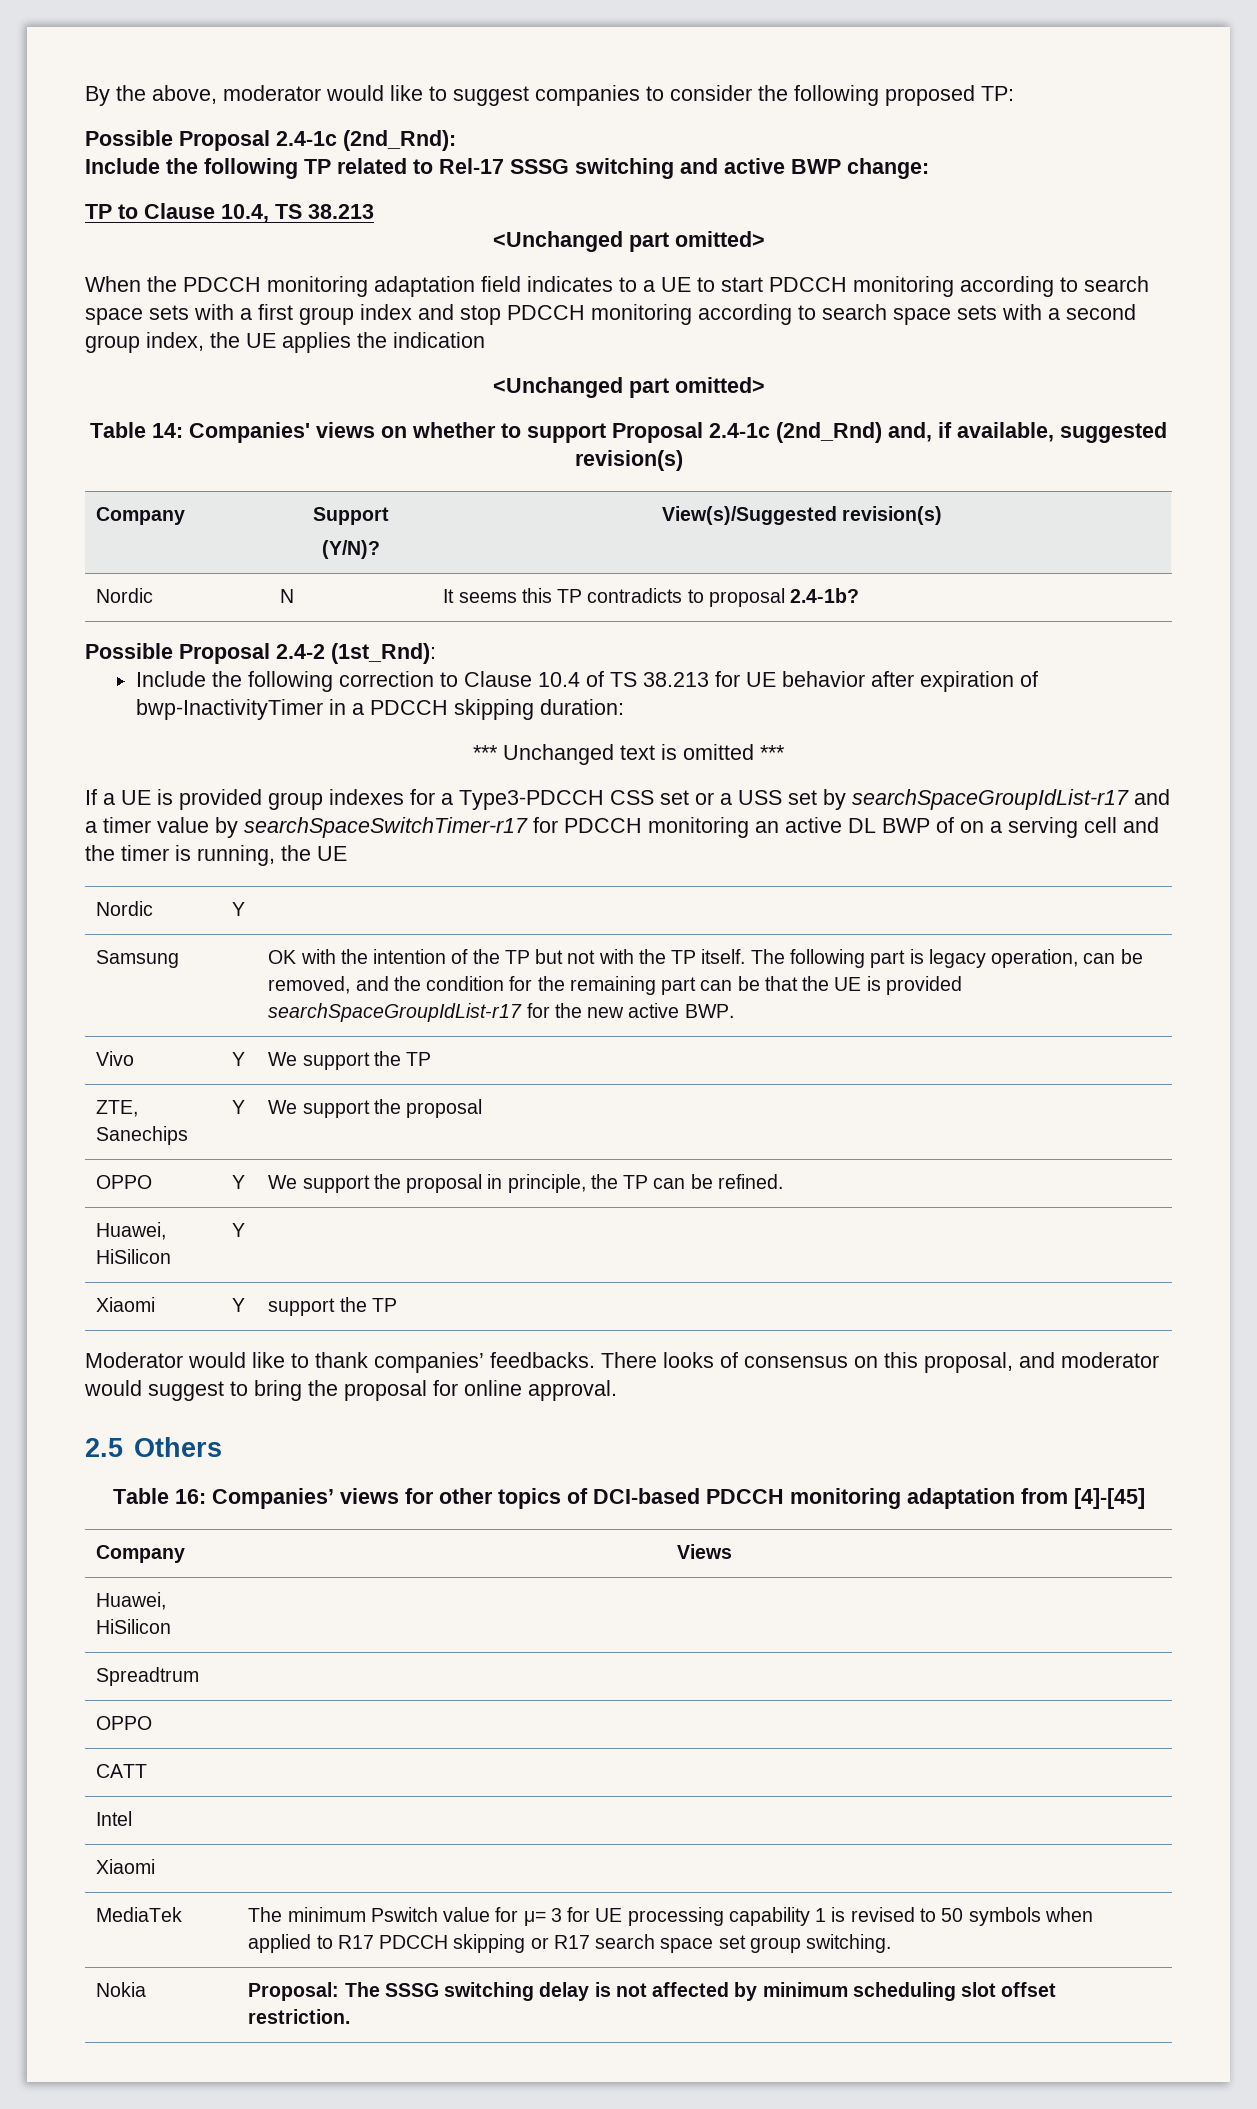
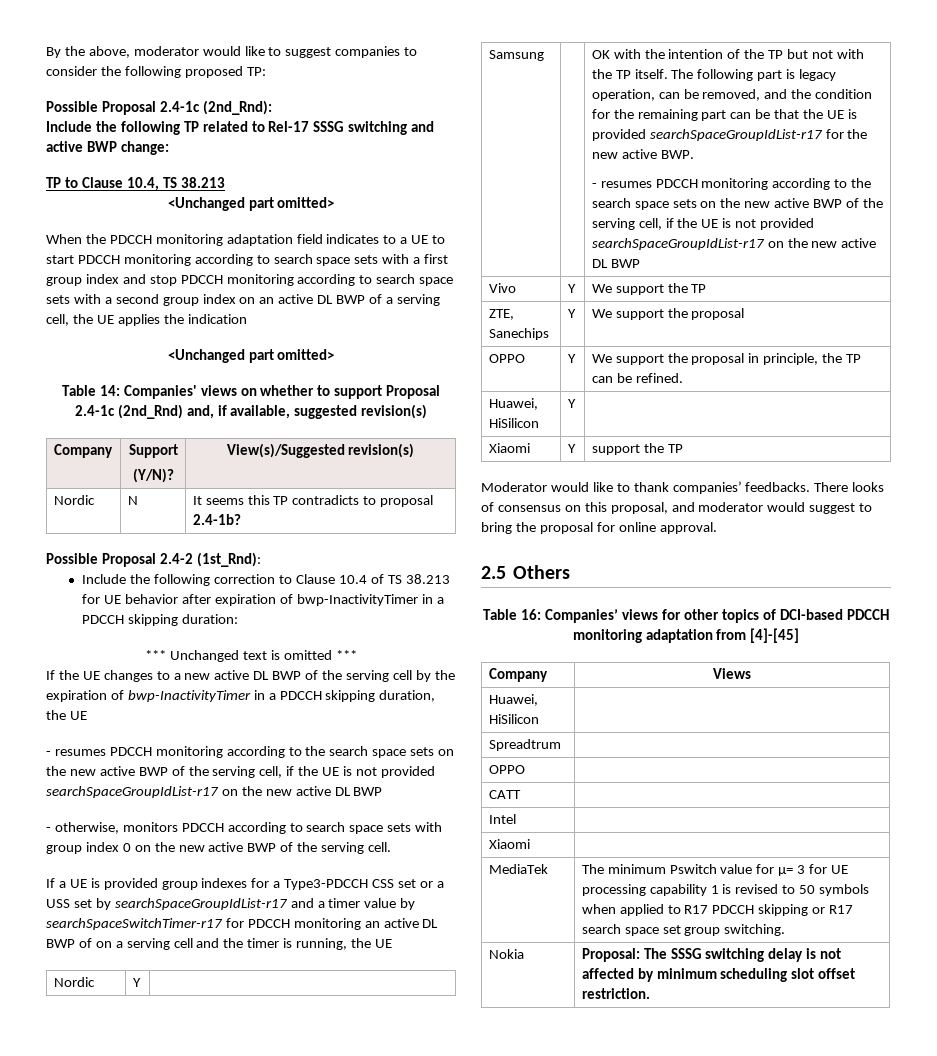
- When the PDCCH monitoring adaptation field indicates to a UE to start PDCCH monitoring according to search space sets with a first group index and stop PDCCH monitoring according to search space sets with a second group index, the UE applies the indication
+ When the PDCCH monitoring adaptation field indicates to a UE to start PDCCH monitoring according to search space sets with a first group index and stop PDCCH monitoring according to search space sets with a second group index on an active DL BWP of a serving cell, the UE applies the indication
+ If the UE changes to a new active DL BWP of the serving cell by the expiration of bwp-InactivityTimer in a PDCCH skipping duration, the UE
+ - resumes PDCCH monitoring according to the search space sets on the new active BWP of the serving cell, if the UE is not provided searchSpaceGroupIdList-r17 on the new active DL BWP
+ - otherwise, monitors PDCCH according to search space sets with group index 0 on the new active BWP of the serving cell.
  The following part is legacy operation, can be removed, and the condition for the remaining part can be that the UE is provided searchSpaceGroupIdList-r17 for the new active BWP.
+ - resumes PDCCH monitoring according to the search space sets on the new active BWP of the serving cell, if the UE is not provided searchSpaceGroupIdList-r17 on the new active DL BWP

